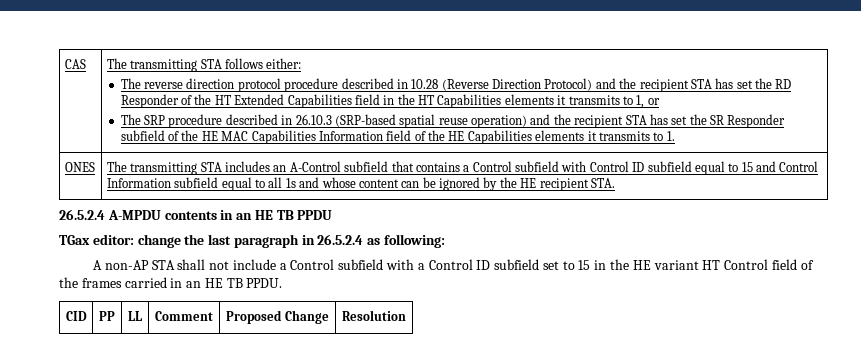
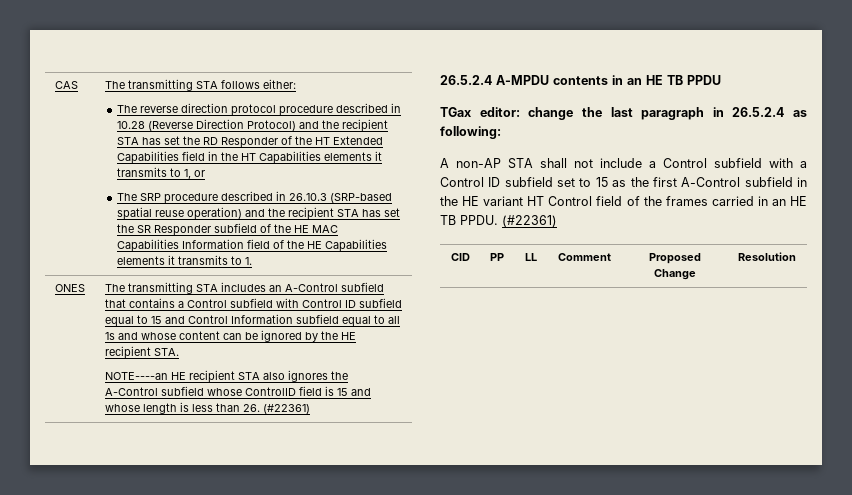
+ NOTE----an HE recipient STA also ignores the A-Control subfield whose ControlID field is 15 and whose length is less than 26. (#22361)
- A non-AP STA shall not include a Control subfield with a Control ID subfield set to 15 in the HE variant HT Control field of the frames carried in an HE TB PPDU.
+ A non-AP STA shall not include a Control subfield with a Control ID subfield set to 15 as the first A-Control subfield in the HE variant HT Control field of the frames carried in an HE TB PPDU. (#22361)

